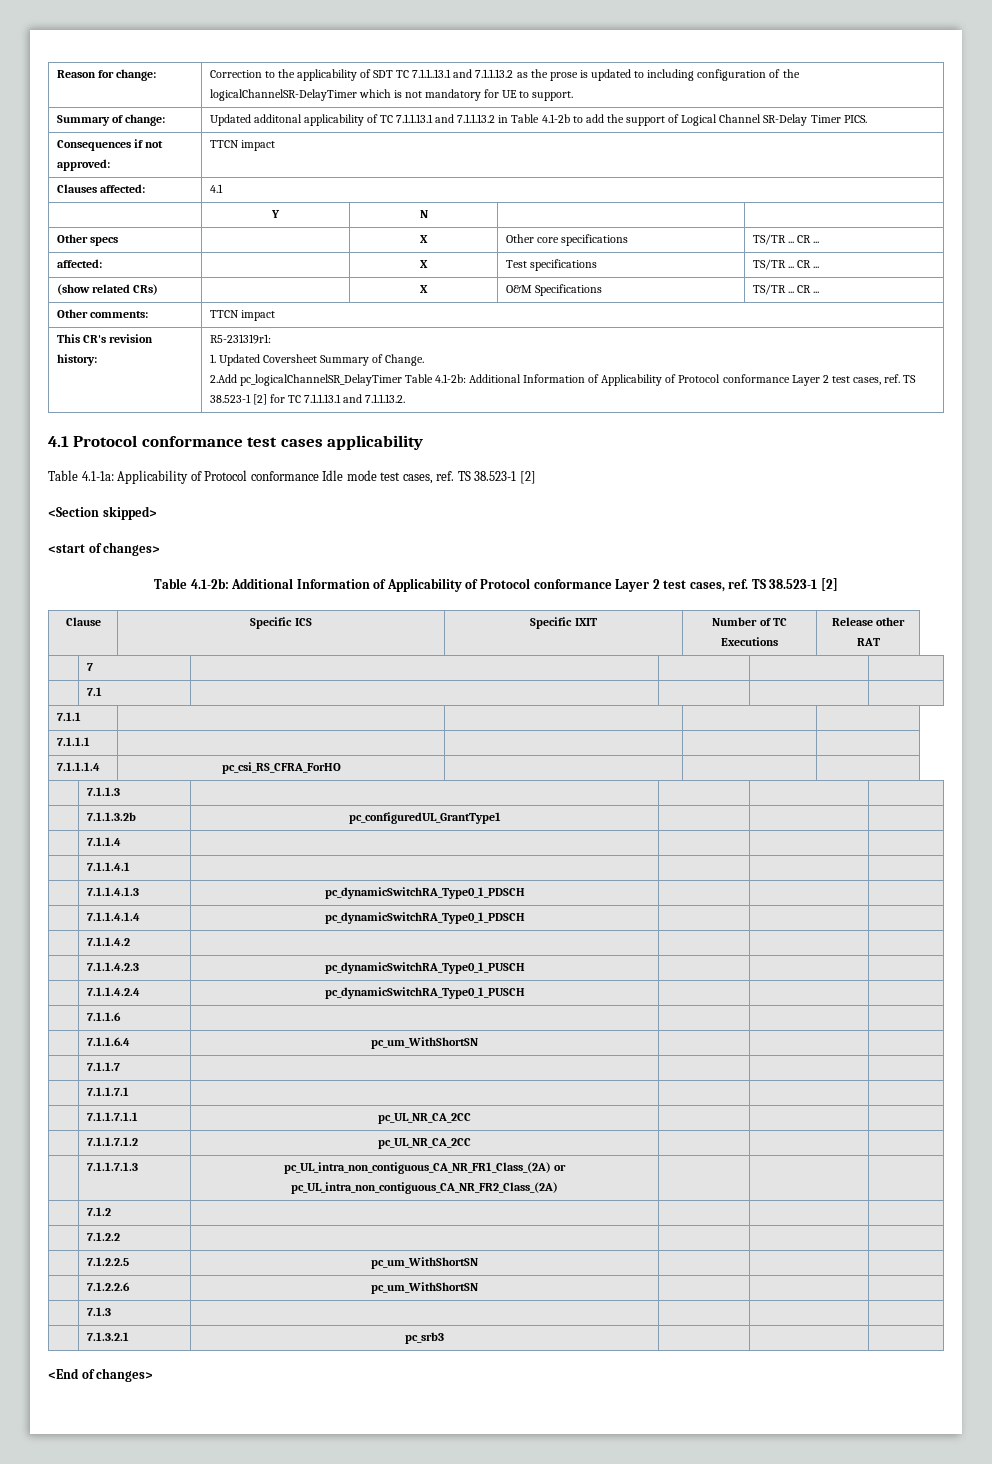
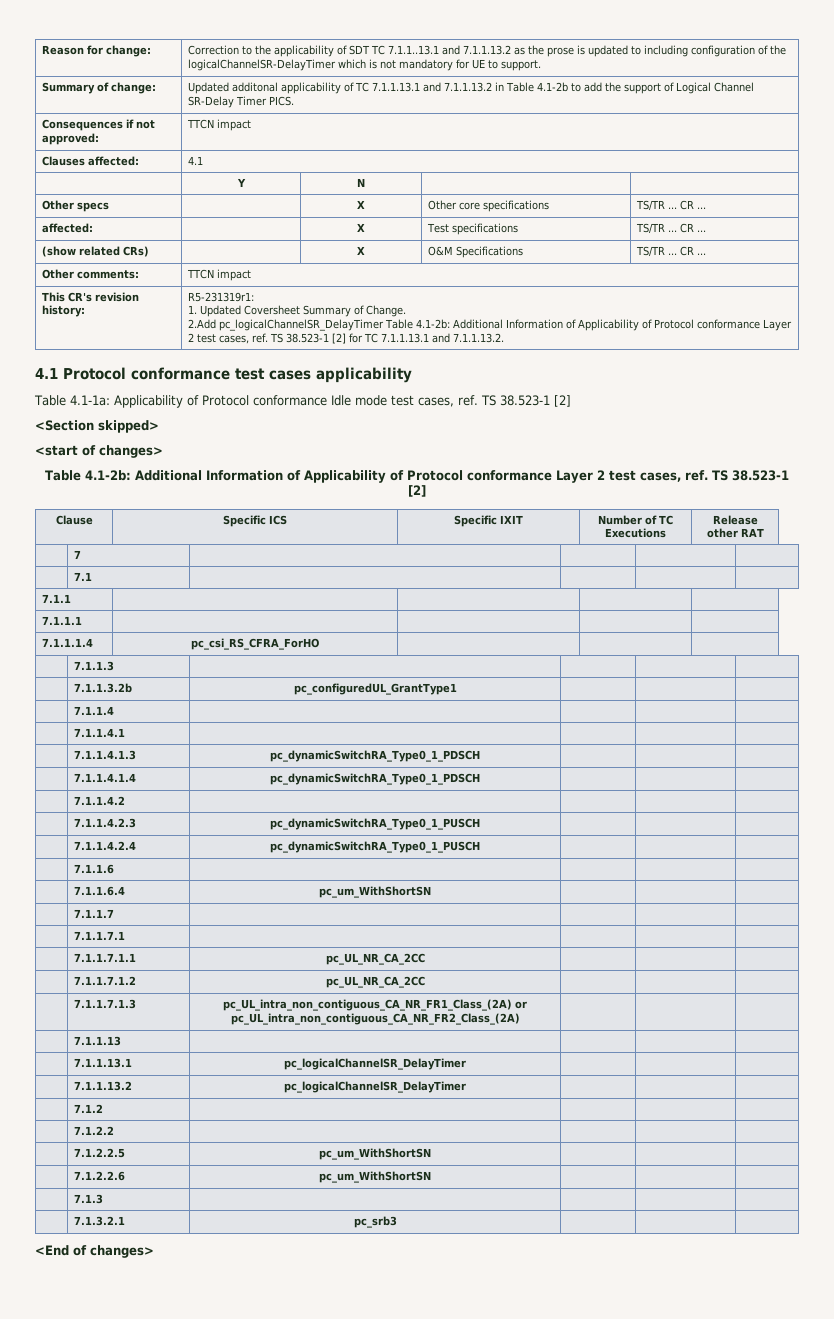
+ | 7.1.1.13 | | | |
+ | 7.1.1.13.1 | pc_logicalChannelSR_DelayTimer | | |
+ | 7.1.1.13.2 | pc_logicalChannelSR_DelayTimer | | |

